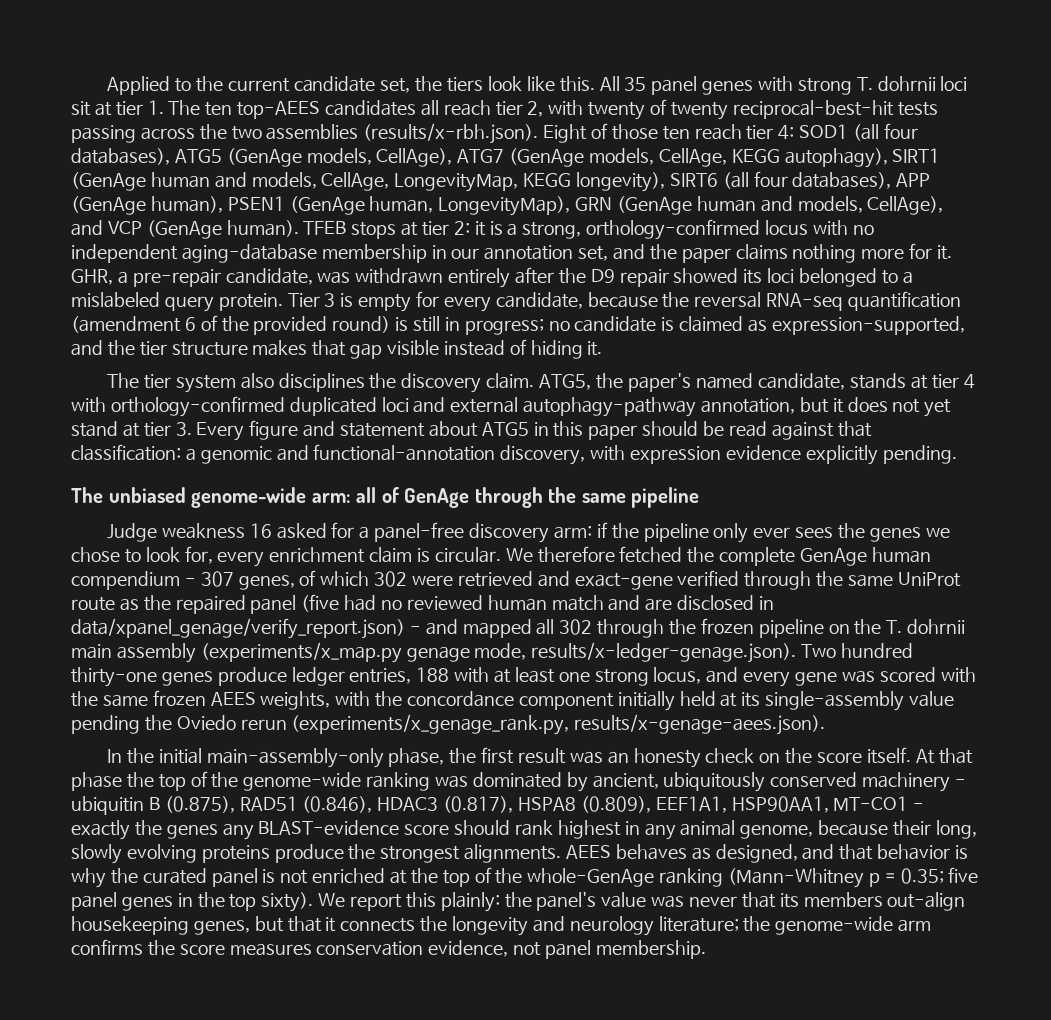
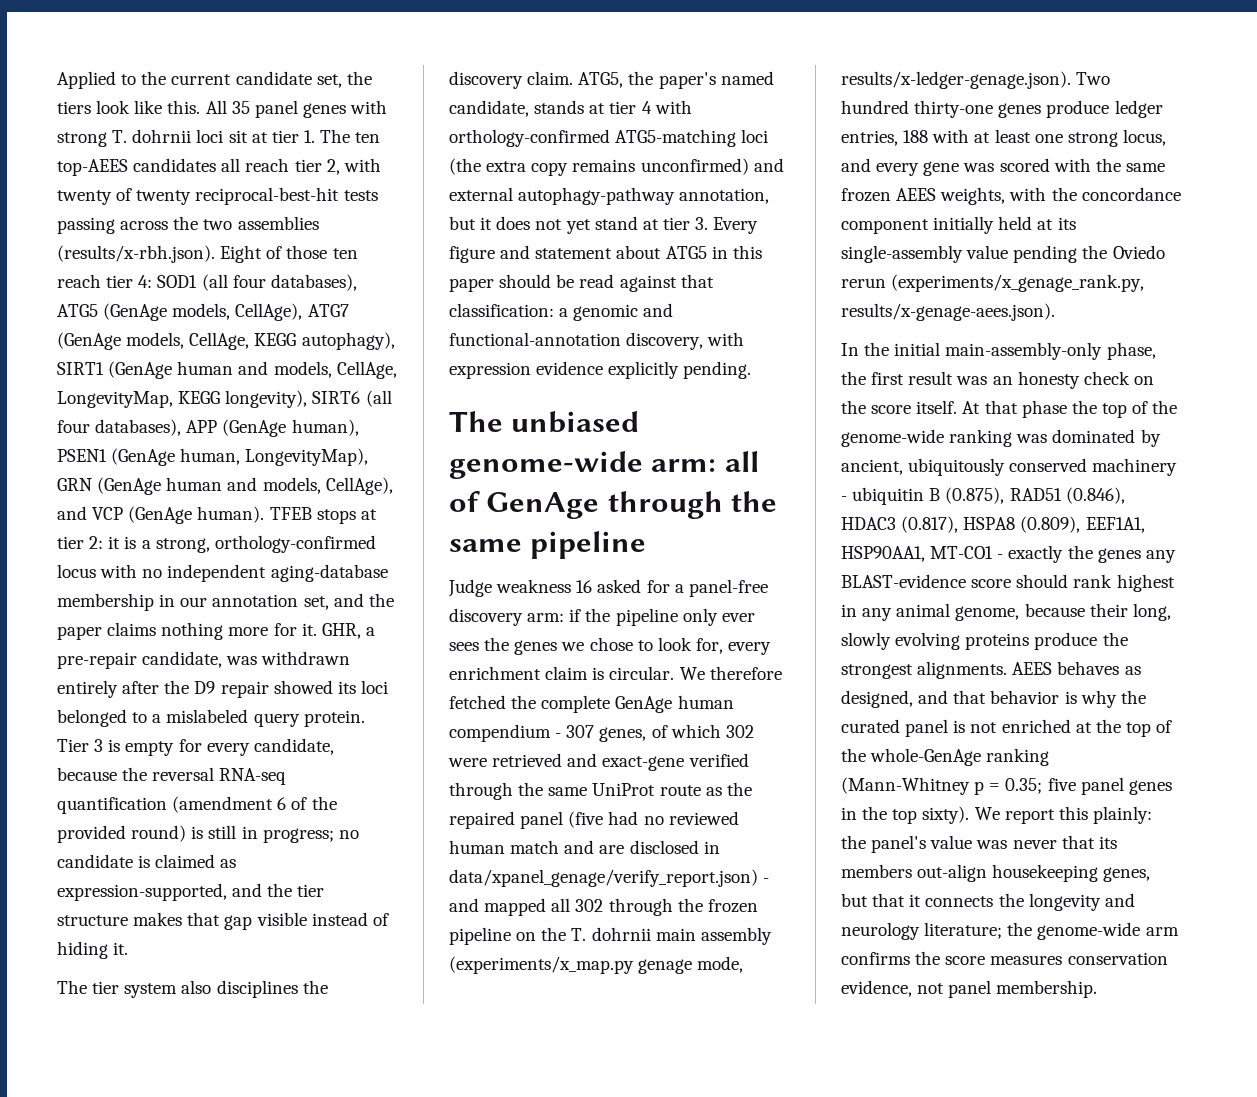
- ATG5, the paper's named candidate, stands at tier 4 with orthology-confirmed duplicated loci and external autophagy-pathway annotation, but it does not yet stand at tier 3. Every figure and statement about ATG5 in this paper should be read against that classification: a genomic and functional-annotation discovery, with expression evidence explicitly pending.
+ ATG5, the paper's named candidate, stands at tier 4 with orthology-confirmed ATG5-matching loci (the extra copy remains unconfirmed) and external autophagy-pathway annotation, but it does not yet stand at tier 3. Every figure and statement about ATG5 in this paper should be read against that classification: a genomic and functional-annotation discovery, with expression evidence explicitly pending.

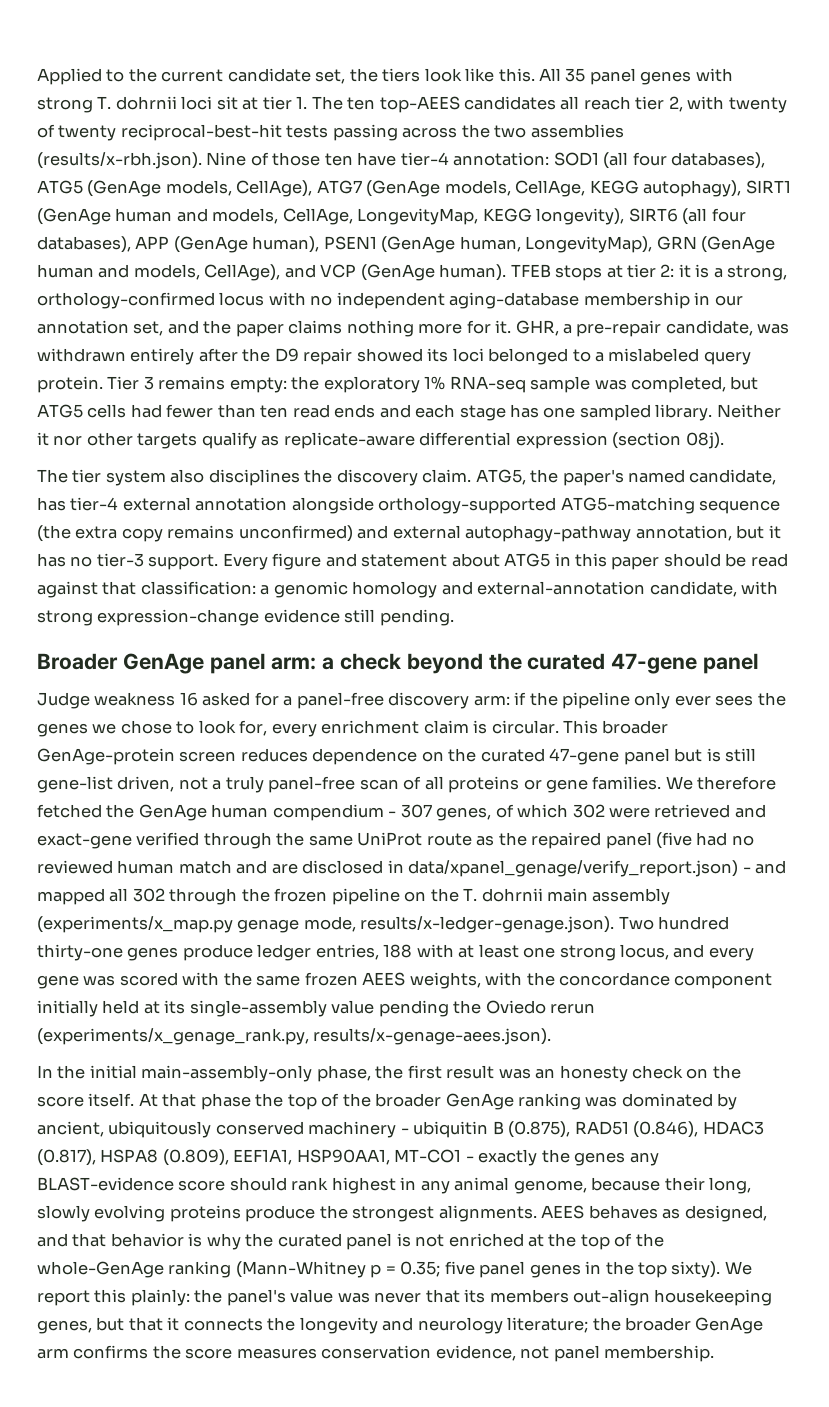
- All 35 panel genes with strong T. dohrnii loci sit at tier 1. The ten top-AEES candidates all reach tier 2, with twenty of twenty reciprocal-best-hit tests passing across the two assemblies (results/x-rbh.json). Eight of those ten reach tier 4:
+ All 35 panel genes with strong T. dohrnii loci sit at tier 1. The ten top-AEES candidates all reach tier 2, with twenty of twenty reciprocal-best-hit tests passing across the two assemblies (results/x-rbh.json). Nine of those ten have tier-4 annotation:
- Tier 3 is empty for every candidate, because the reversal RNA-seq quantification (amendment 6 of the provided round) is still in progress; no candidate is claimed as expression-supported, and the tier structure makes that gap visible instead of hiding it.
+ Tier 3 remains empty: the exploratory 1% RNA-seq sample was completed, but ATG5 cells had fewer than ten read ends and each stage has one sampled library. Neither it nor other targets qualify as replicate-aware differential expression (section 08j).
- ATG5, the paper's named candidate, stands at tier 4 with orthology-confirmed ATG5-matching loci (the extra copy remains unconfirmed) and external autophagy-pathway annotation, but it does not yet stand at tier 3. Every figure and statement about ATG5 in this paper should be read against that classification: a genomic and functional-annotation discovery, with expression evidence explicitly pending.
- The unbiased genome-wide arm: all of GenAge through the same pipeline
+ ATG5, the paper's named candidate, has tier-4 external annotation alongside orthology-supported ATG5-matching sequence (the extra copy remains unconfirmed) and external autophagy-pathway annotation, but it has no tier-3 support. Every figure and statement about ATG5 in this paper should be read against that classification: a genomic homology and external-annotation candidate, with strong expression-change evidence still pending.
+ Broader GenAge panel arm: a check beyond the curated 47-gene panel
+ This broader GenAge-protein screen reduces dependence on the curated 47-gene panel but is still gene-list driven, not a truly panel-free scan of all proteins or gene families.
- We therefore fetched the complete GenAge human compendium - 307 genes, of which 302 were retrieved and exact-gene verified through the same UniProt route as the repaired panel (five had no reviewed human match and are disclosed in data/xpanel_genage/verify_report.json) - and mapped all 302 through the frozen pipeline on the T. dohrnii main assembly (experiments/x_map.py genage mode, results/x-ledger-genage.json). Two hundred thirty-one genes produce ledger entries, 188 with at least one strong locus, and every gene was scored with the same frozen AEES weights, with the concordance component initially held at its single-assembly value pending the Oviedo rerun (experiments/x_genage_rank.py, results/x-genage-aees.json).
+ We therefore fetched the GenAge human compendium - 307 genes, of which 302 were retrieved and exact-gene verified through the same UniProt route as the repaired panel (five had no reviewed human match and are disclosed in data/xpanel_genage/verify_report.json) - and mapped all 302 through the frozen pipeline on the T. dohrnii main assembly (experiments/x_map.py genage mode, results/x-ledger-genage.json). Two hundred thirty-one genes produce ledger entries, 188 with at least one strong locus, and every gene was scored with the same frozen AEES weights, with the concordance component initially held at its single-assembly value pending the Oviedo rerun (experiments/x_genage_rank.py, results/x-genage-aees.json).
- At that phase the top of the genome-wide ranking was dominated by ancient, ubiquitously conserved machinery - ubiquitin B (0.875), RAD51 (0.846), HDAC3 (0.817), HSPA8 (0.809), EEF1A1, HSP90AA1, MT-CO1 - exactly the genes any BLAST-evidence score should rank highest in any animal genome, because their long, slowly evolving proteins produce the strongest alignments.
+ At that phase the top of the broader GenAge ranking was dominated by ancient, ubiquitously conserved machinery - ubiquitin B (0.875), RAD51 (0.846), HDAC3 (0.817), HSPA8 (0.809), EEF1A1, HSP90AA1, MT-CO1 - exactly the genes any BLAST-evidence score should rank highest in any animal genome, because their long, slowly evolving proteins produce the strongest alignments.
- We report this plainly: the panel's value was never that its members out-align housekeeping genes, but that it connects the longevity and neurology literature; the genome-wide arm confirms the score measures conservation evidence, not panel membership.
+ We report this plainly: the panel's value was never that its members out-align housekeeping genes, but that it connects the longevity and neurology literature; the broader GenAge arm confirms the score measures conservation evidence, not panel membership.

